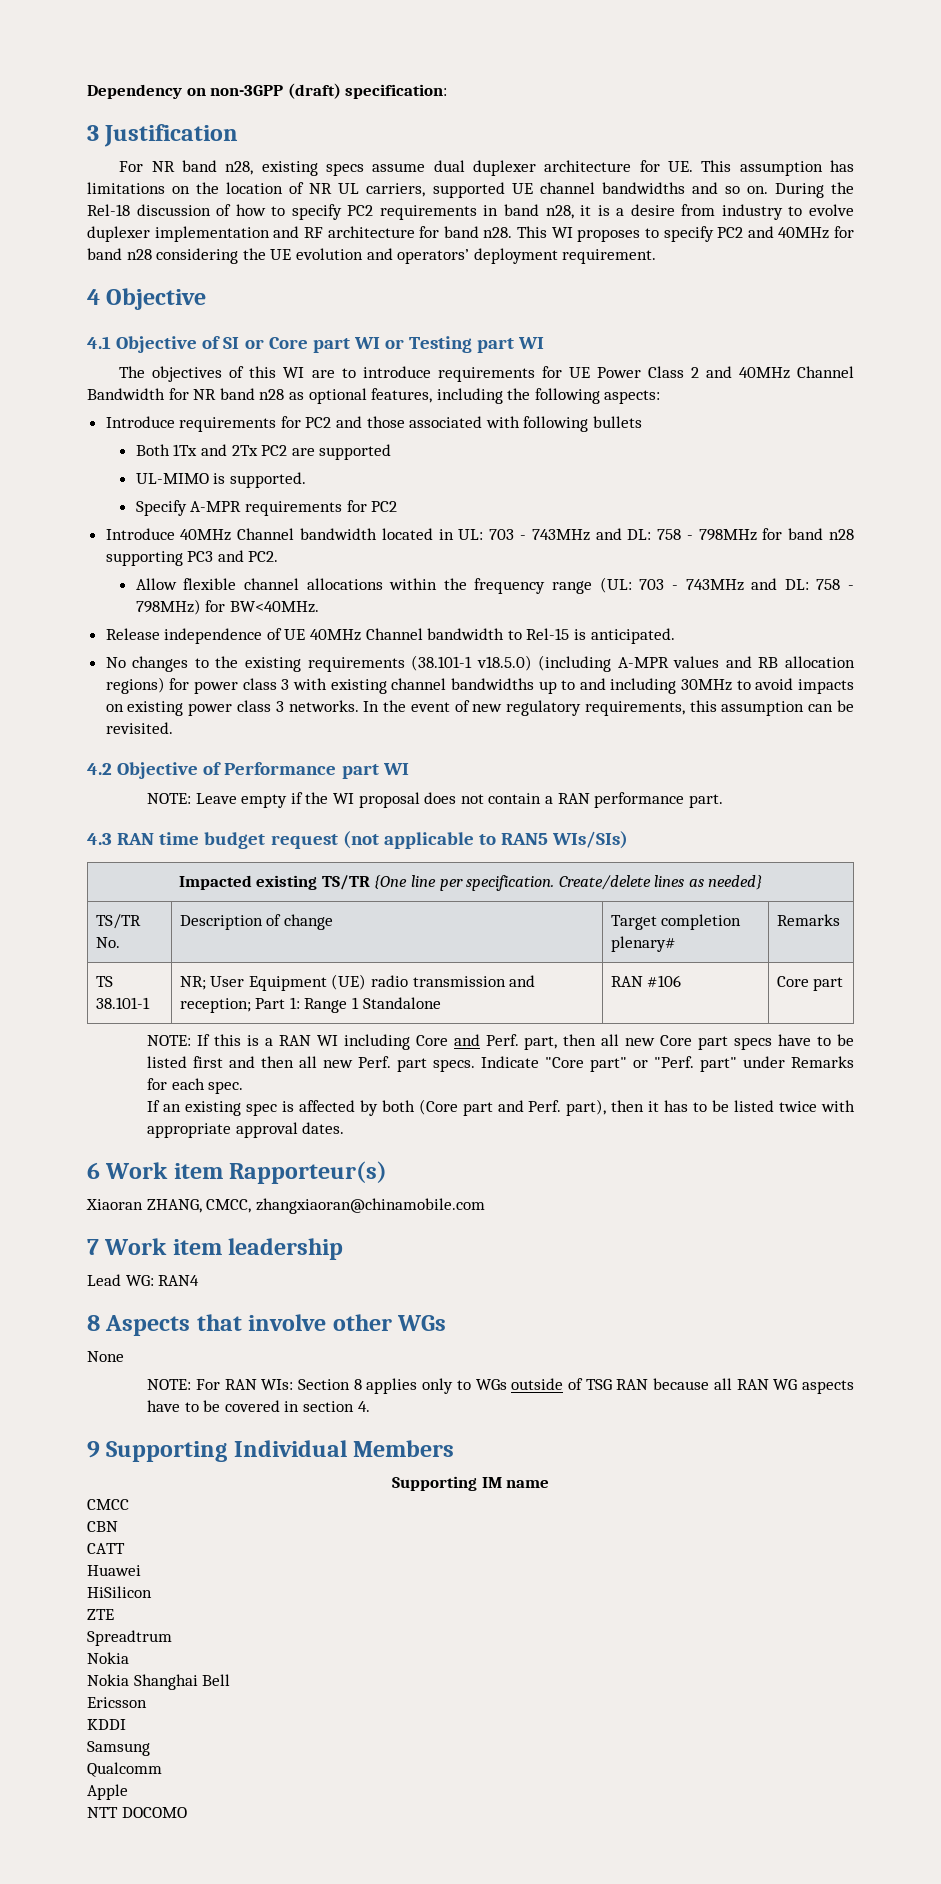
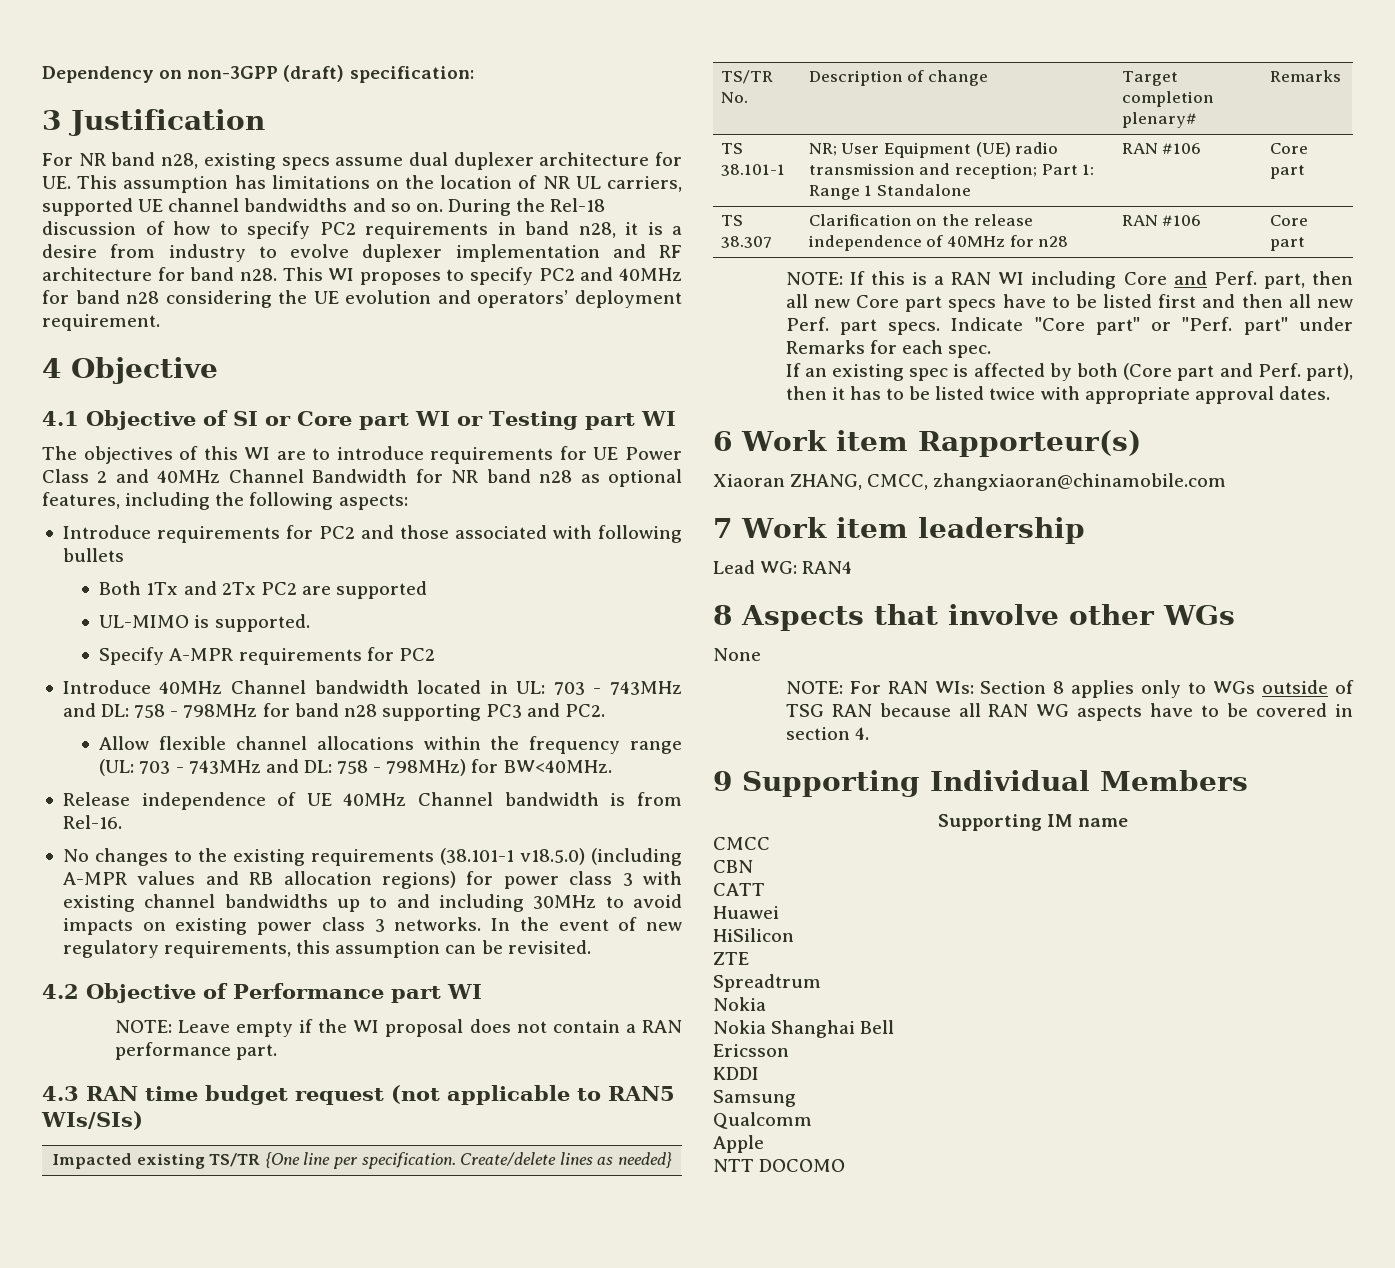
- Release independence of UE 40MHz Channel bandwidth to Rel-15 is anticipated.
+ Release independence of UE 40MHz Channel bandwidth is from Rel-16.
+ TS 38.307 | Clarification on the release independence of 40MHz for n28 | RAN #106 | Core part

